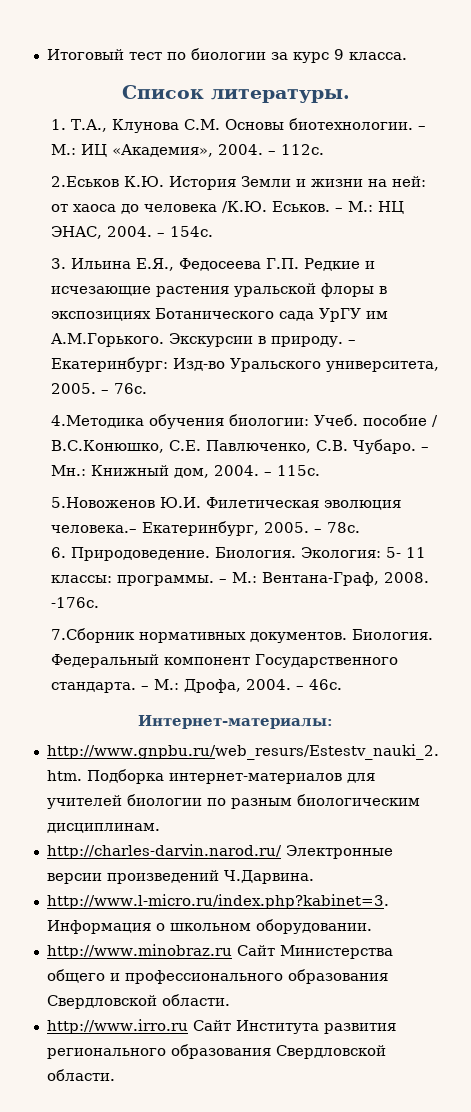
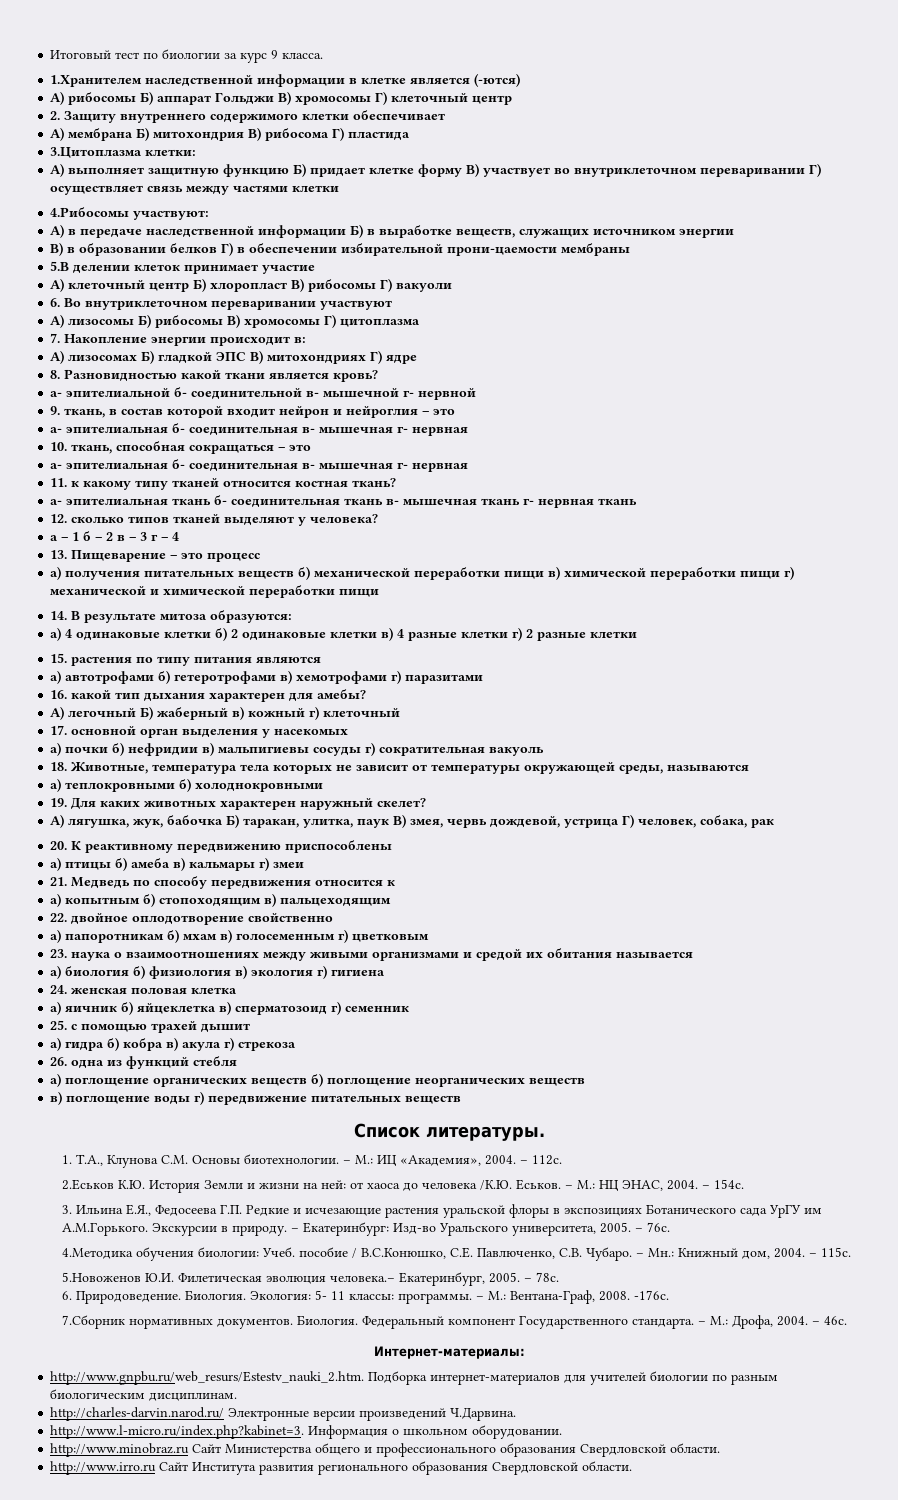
+ 1.Хранителем наследственной информации в клетке является (-ются)
+ А) рибосомы Б) аппарат Гольджи В) хромосомы Г) клеточный центр
+ 2. Защиту внутреннего содержимого клетки обеспечивает
+ А) мембрана Б) митохондрия В) рибосома Г) пластида
+ 3.Цитоплазма клетки:
+ А) выполняет защитную функцию Б) придает клетке форму В) участвует во внутриклеточном переваривании Г) осуществляет связь между частями клетки
+ 4.Рибосомы участвуют:
+ А) в передаче наследственной информации Б) в выработке веществ, служащих источником энергии
+ В) в образовании белков Г) в обеспечении избирательной прони-цаемости мембраны
+ 5.В делении клеток принимает участие
+ А) клеточный центр Б) хлоропласт В) рибосомы Г) вакуоли
+ 6. Во внутриклеточном переваривании участвуют
+ А) лизосомы Б) рибосомы В) хромосомы Г) цитоплазма
+ 7. Накопление энергии происходит в:
+ А) лизосомах Б) гладкой ЭПС В) митохондриях Г) ядре
+ 8. Разновидностью какой ткани является кровь?
+ а- эпителиальной б- соединительной в- мышечной г- нервной
+ 9. ткань, в состав которой входит нейрон и нейроглия – это
+ а- эпителиальная б- соединительная в- мышечная г- нервная
+ 10. ткань, способная сокращаться – это
+ а- эпителиальная б- соединительная в- мышечная г- нервная
+ 11. к какому типу тканей относится костная ткань?
+ а- эпителиальная ткань б- соединительная ткань в- мышечная ткань г- нервная ткань
+ 12. сколько типов тканей выделяют у человека?
+ а – 1 б – 2 в – 3 г – 4
+ 13. Пищеварение – это процесс
+ а) получения питательных веществ б) механической переработки пищи в) химической переработки пищи г) механической и химической переработки пищи
+ 14. В результате митоза образуются:
+ а) 4 одинаковые клетки б) 2 одинаковые клетки в) 4 разные клетки г) 2 разные клетки
+ 15. растения по типу питания являются
+ а) автотрофами б) гетеротрофами в) хемотрофами г) паразитами
+ 16. какой тип дыхания характерен для амебы?
+ А) легочный Б) жаберный в) кожный г) клеточный
+ 17. основной орган выделения у насекомых
+ а) почки б) нефридии в) мальпигиевы сосуды г) сократительная вакуоль
+ 18. Животные, температура тела которых не зависит от температуры окружающей среды, называются
+ а) теплокровными б) холоднокровными
+ 19. Для каких животных характерен наружный скелет?
+ А) лягушка, жук, бабочка Б) таракан, улитка, паук В) змея, червь дождевой, устрица Г) человек, собака, рак
+ 20. К реактивному передвижению приспособлены
+ а) птицы б) амеба в) кальмары г) змеи
+ 21. Медведь по способу передвижения относится к
+ а) копытным б) стопоходящим в) пальцеходящим
+ 22. двойное оплодотворение свойственно
+ а) папоротникам б) мхам в) голосеменным г) цветковым
+ 23. наука о взаимоотношениях между живыми организмами и средой их обитания называется
+ а) биология б) физиология в) экология г) гигиена
+ 24. женская половая клетка
+ а) яичник б) яйцеклетка в) сперматозоид г) семенник
+ 25. с помощью трахей дышит
+ а) гидра б) кобра в) акула г) стрекоза
+ 26. одна из функций стебля
+ а) поглощение органических веществ б) поглощение неорганических веществ
+ в) поглощение воды г) передвижение питательных веществ

